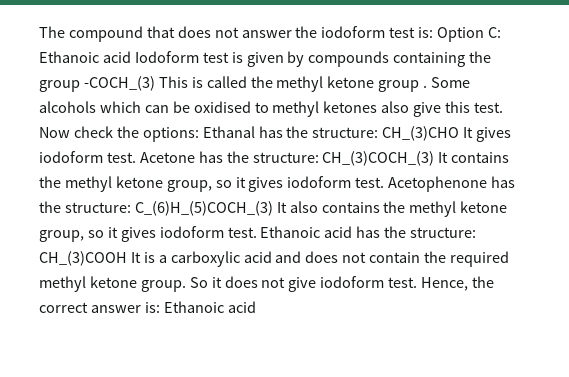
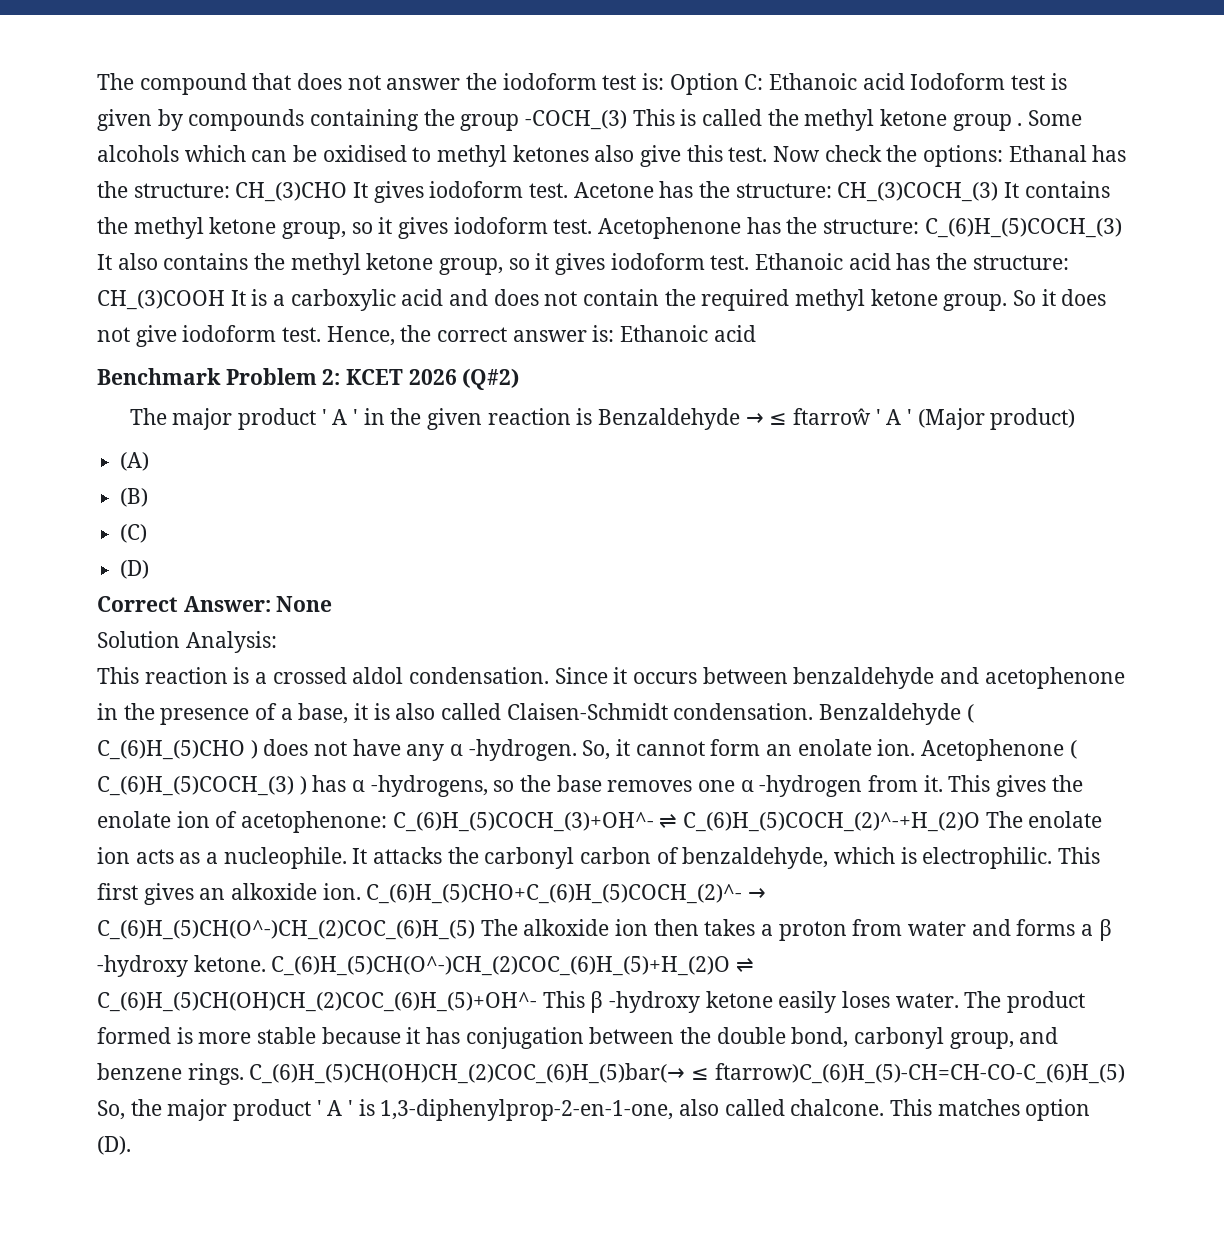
+ Benchmark Problem 2: KCET 2026 (Q#2)
+ The major product ' A ' in the given reaction is Benzaldehyde → ≤ ftarroŵ ' A ' (Major product)
+ (A)
+ (B)
+ (C)
+ (D)
+ Correct Answer: None
+ Solution Analysis:
+ This reaction is a crossed aldol condensation. Since it occurs between benzaldehyde and acetophenone in the presence of a base, it is also called Claisen-Schmidt condensation. Benzaldehyde ( C_(6)H_(5)CHO ) does not have any α -hydrogen. So, it cannot form an enolate ion. Acetophenone ( C_(6)H_(5)COCH_(3) ) has α -hydrogens, so the base removes one α -hydrogen from it. This gives the enolate ion of acetophenone: C_(6)H_(5)COCH_(3)+OH^- ⇌ C_(6)H_(5)COCH_(2)^-+H_(2)O The enolate ion acts as a nucleophile. It attacks the carbonyl carbon of benzaldehyde, which is electrophilic. This first gives an alkoxide ion. C_(6)H_(5)CHO+C_(6)H_(5)COCH_(2)^- → C_(6)H_(5)CH(O^-)CH_(2)COC_(6)H_(5) The alkoxide ion then takes a proton from water and forms a β -hydroxy ketone. C_(6)H_(5)CH(O^-)CH_(2)COC_(6)H_(5)+H_(2)O ⇌ C_(6)H_(5)CH(OH)CH_(2)COC_(6)H_(5)+OH^- This β -hydroxy ketone easily loses water. The product formed is more stable because it has conjugation between the double bond, carbonyl group, and benzene rings. C_(6)H_(5)CH(OH)CH_(2)COC_(6)H_(5)bar(→ ≤ ftarrow)C_(6)H_(5)-CH=CH-CO-C_(6)H_(5) So, the major product ' A ' is 1,3-diphenylprop-2-en-1-one, also called chalcone. This matches option (D).

